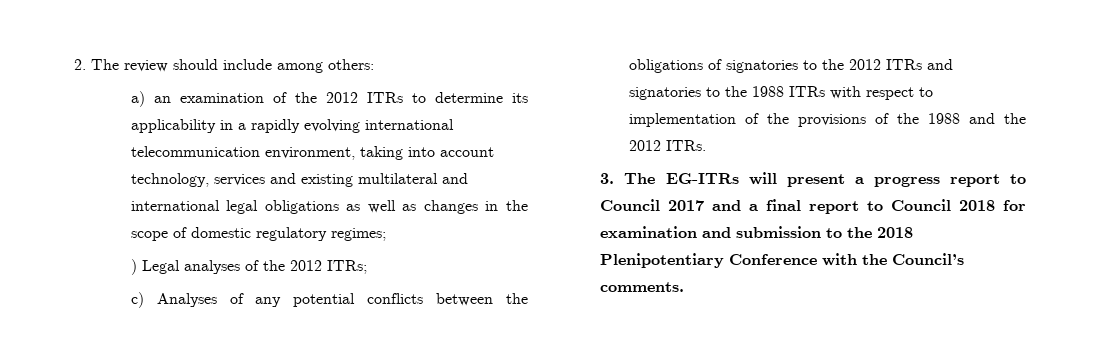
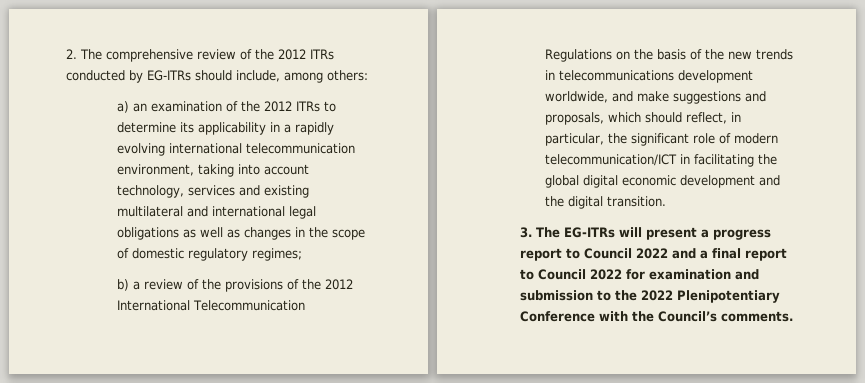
- 2. The review should include among others:
+ 2. The comprehensive review of the 2012 ITRs conducted by EG-ITRs should include, among others:
- ) Legal analyses of the 2012 ITRs;
- c) Analyses of any potential conflicts between the obligations of signatories to the 2012 ITRs and signatories to the 1988 ITRs with respect to implementation of the provisions of the 1988 and the 2012 ITRs.
+ b) a review of the provisions of the 2012 International Telecommunication Regulations on the basis of the new trends in telecommunications development worldwide, and make suggestions and proposals, which should reflect, in particular, the significant role of modern telecommunication/ICT in facilitating the global digital economic development and the digital transition.
- 3. The EG-ITRs will present a progress report to Council 2017 and a final report to Council 2018 for examination and submission to the 2018 Plenipotentiary Conference with the Council’s comments.
+ 3. The EG-ITRs will present a progress report to Council 2022 and a final report to Council 2022 for examination and submission to the 2022 Plenipotentiary Conference with the Council’s comments.

